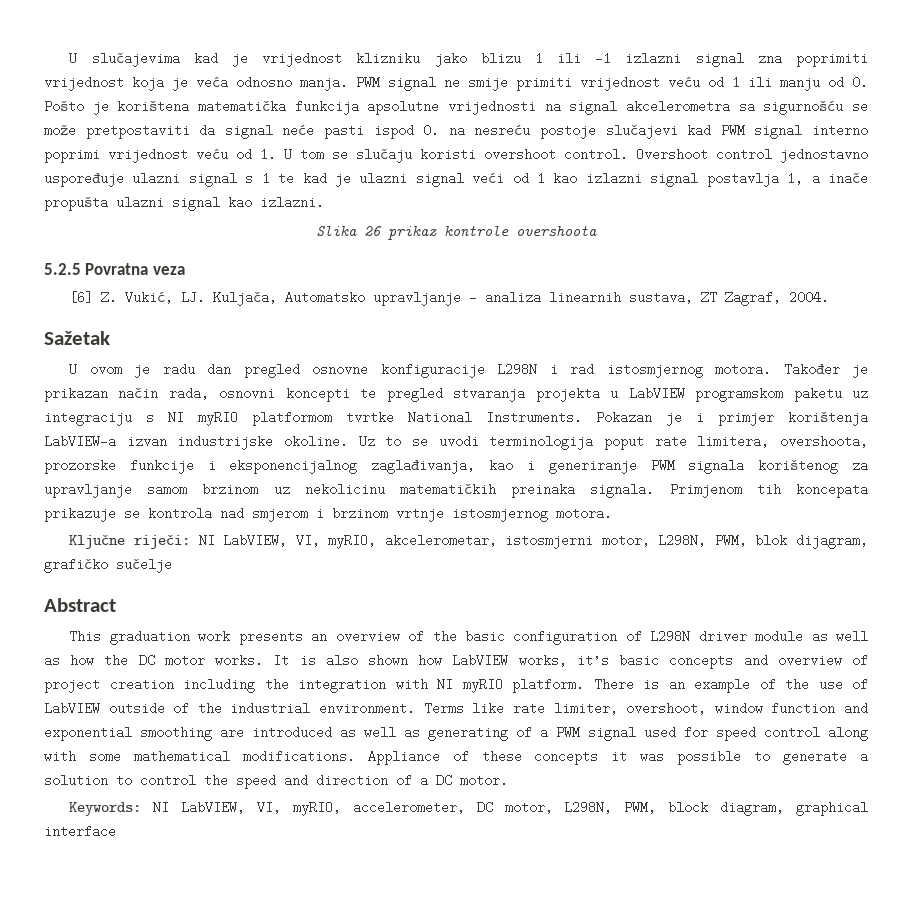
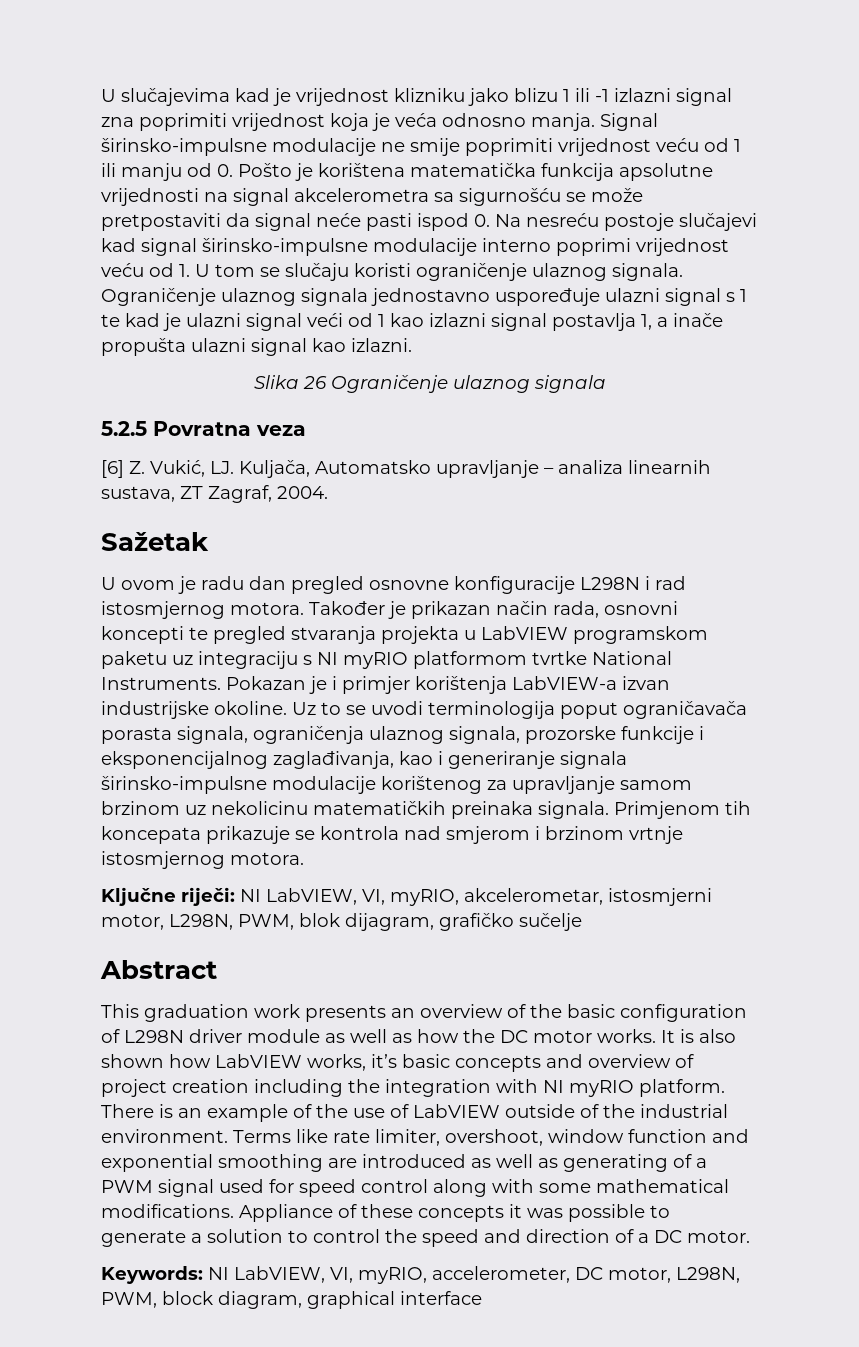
- PWM signal ne smije primiti vrijednost veću od 1 ili manju od 0. Pošto je korištena matematička funkcija apsolutne vrijednosti na signal akcelerometra sa sigurnošću se može pretpostaviti da signal neće pasti ispod 0. na nesreću postoje slučajevi kad PWM signal interno poprimi vrijednost veću od 1. U tom se slučaju koristi overshoot control. Overshoot control jednostavno uspoređuje ulazni signal s 1 te kad je ulazni signal veći od 1 kao izlazni signal postavlja 1, a inače propušta ulazni signal kao izlazni.
+ Signal širinsko-impulsne modulacije ne smije poprimiti vrijednost veću od 1 ili manju od 0. Pošto je korištena matematička funkcija apsolutne vrijednosti na signal akcelerometra sa sigurnošću se može pretpostaviti da signal neće pasti ispod 0. Na nesreću postoje slučajevi kad signal širinsko-impulsne modulacije interno poprimi vrijednost veću od 1. U tom se slučaju koristi ograničenje ulaznog signala. Ograničenje ulaznog signala jednostavno uspoređuje ulazni signal s 1 te kad je ulazni signal veći od 1 kao izlazni signal postavlja 1, a inače propušta ulazni signal kao izlazni.
- Slika 26 prikaz kontrole overshoota
+ Slika 26 Ograničenje ulaznog signala
- Uz to se uvodi terminologija poput rate limitera, overshoota, prozorske funkcije i eksponencijalnog zaglađivanja, kao i generiranje PWM signala korištenog za upravljanje samom brzinom uz nekolicinu matematičkih preinaka signala.
+ Uz to se uvodi terminologija poput ograničavača porasta signala, ograničenja ulaznog signala, prozorske funkcije i eksponencijalnog zaglađivanja, kao i generiranje signala širinsko-impulsne modulacije korištenog za upravljanje samom brzinom uz nekolicinu matematičkih preinaka signala.

